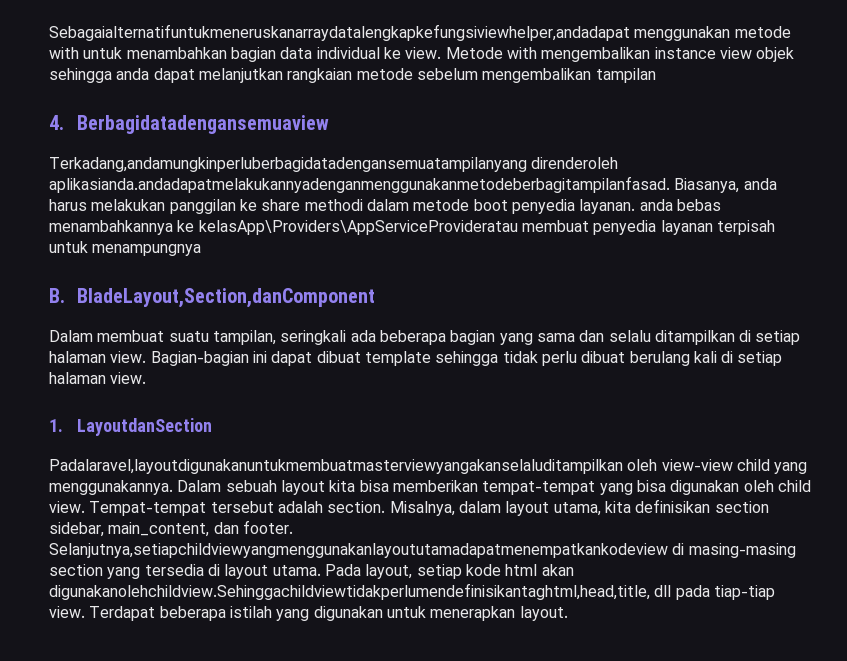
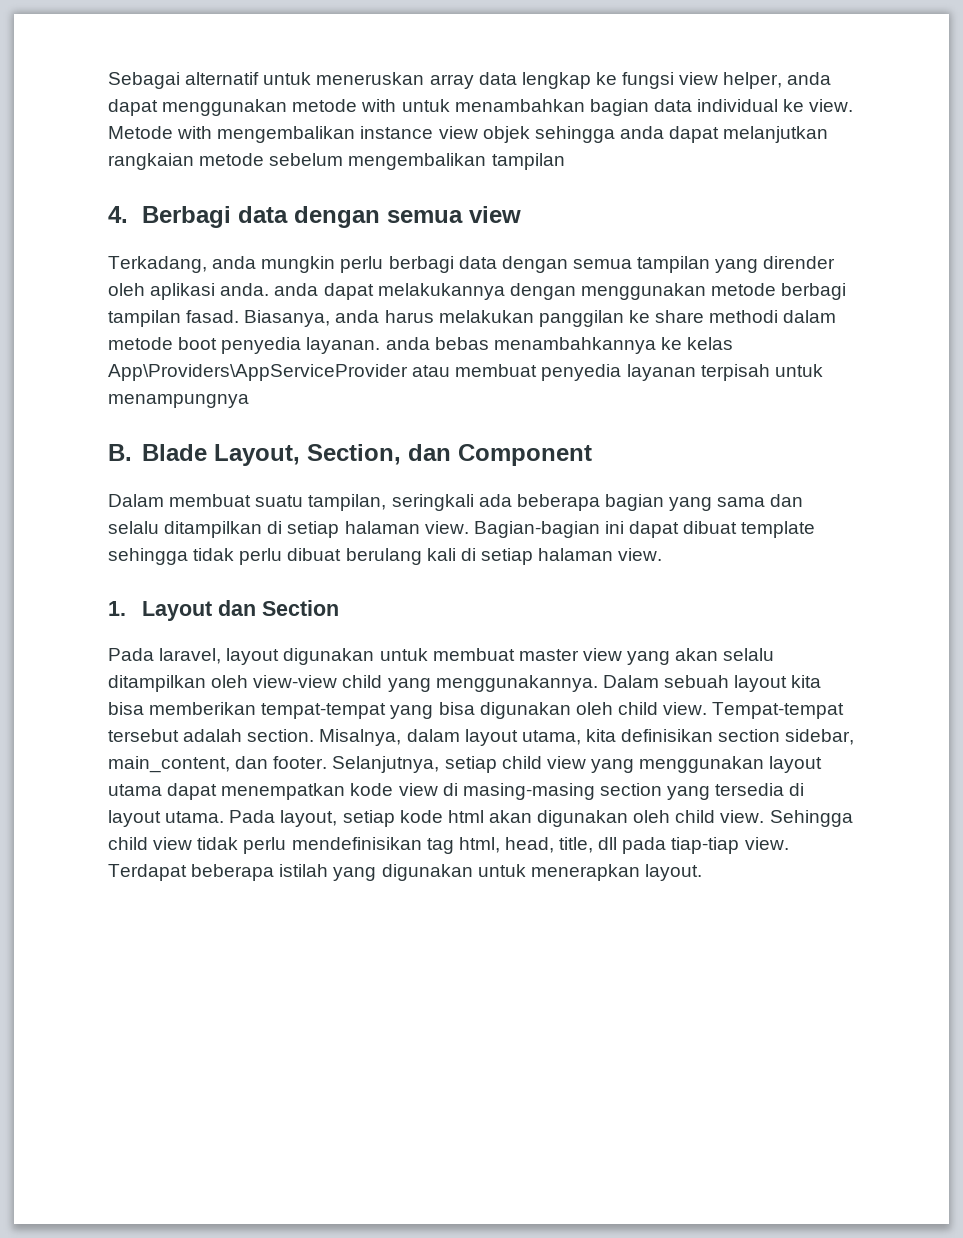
- Sebagaialternatifuntukmeneruskanarraydatalengkapkefungsiviewhelper,andadapat menggunakan metode with untuk menambahkan bagian data individual ke view.
+ Sebagai alternatif untuk meneruskan array data lengkap ke fungsi view helper, anda dapat menggunakan metode with untuk menambahkan bagian data individual ke view.
- 4. Berbagidatadengansemuaview
- Terkadang,andamungkinperluberbagidatadengansemuatampilanyang direnderoleh aplikasianda.andadapatmelakukannyadenganmenggunakanmetodeberbagitampilanfasad. Biasanya, anda harus melakukan panggilan ke share methodi dalam metode boot penyedia layanan. anda bebas menambahkannya ke kelasApp\Providers\AppServiceProvideratau membuat penyedia layanan terpisah untuk menampungnya
+ 4. Berbagi data dengan semua view
+ Terkadang, anda mungkin perlu berbagi data dengan semua tampilan yang dirender oleh aplikasi anda. anda dapat melakukannya dengan menggunakan metode berbagi tampilan fasad. Biasanya, anda harus melakukan panggilan ke share methodi dalam metode boot penyedia layanan. anda bebas menambahkannya ke kelas App\Providers\AppServiceProvider atau membuat penyedia layanan terpisah untuk menampungnya
- B. BladeLayout,Section,danComponent
+ B. Blade Layout, Section, dan Component
- 1. LayoutdanSection
- Padalaravel,layoutdigunakanuntukmembuatmasterviewyangakanselaluditampilkan oleh view-view child yang menggunakannya.
+ 1. Layout dan Section
+ Pada laravel, layout digunakan untuk membuat master view yang akan selalu ditampilkan oleh view-view child yang menggunakannya.
- Selanjutnya,setiapchildviewyangmenggunakanlayoututamadapatmenempatkankodeview di masing-masing section yang tersedia di layout utama.
+ Selanjutnya, setiap child view yang menggunakan layout utama dapat menempatkan kode view di masing-masing section yang tersedia di layout utama.
- Pada layout, setiap kode html akan digunakanolehchildview.Sehinggachildviewtidakperlumendefinisikantaghtml,head,title, dll pada tiap-tiap view.
+ Pada layout, setiap kode html akan digunakan oleh child view. Sehingga child view tidak perlu mendefinisikan tag html, head, title, dll pada tiap-tiap view.

